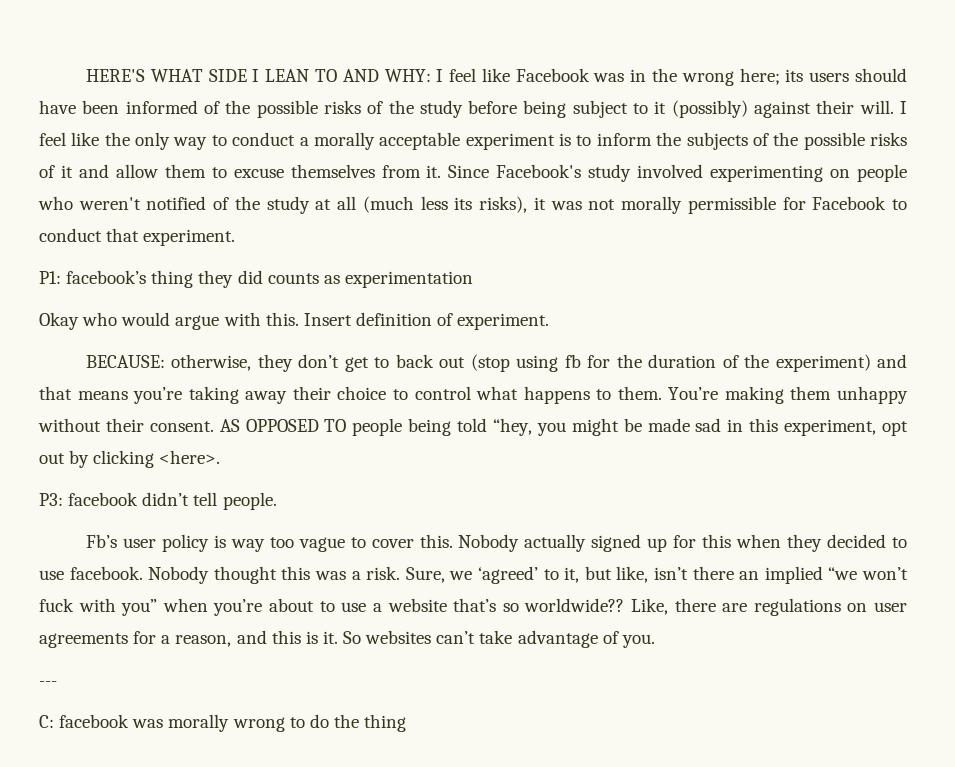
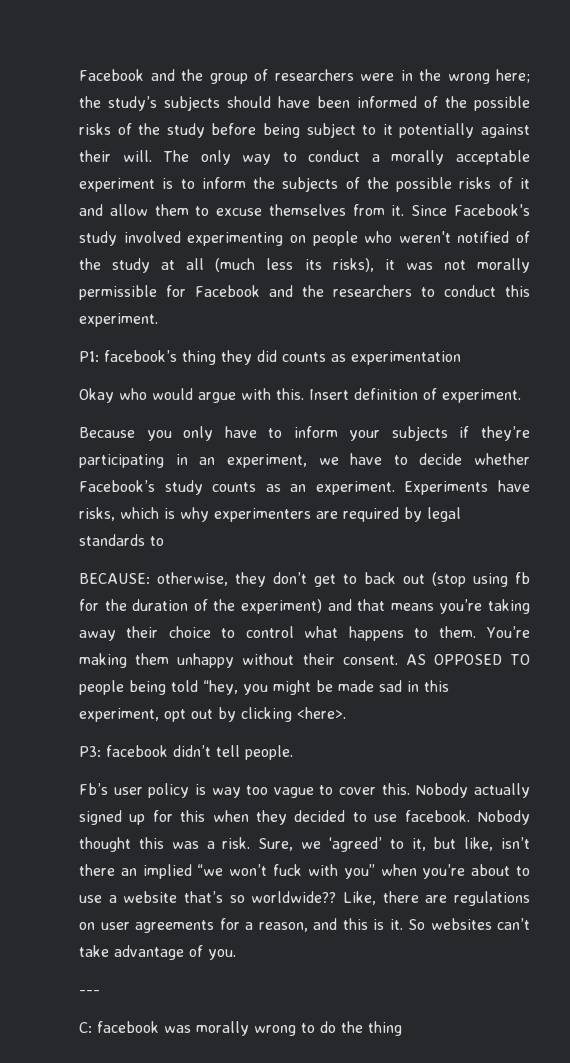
- HERE'S WHAT SIDE I LEAN TO AND WHY: I feel like Facebook was in the wrong here; its users should have been informed of the possible risks of the study before being subject to it (possibly) against their will.
+ Facebook and the group of researchers were in the wrong here; the study’s subjects should have been informed of the possible risks of the study before being subject to it potentially against their will.
- I feel like the only way to conduct a morally acceptable experiment is to inform the subjects of the possible risks of it and allow them to excuse themselves from it.
+ The only way to conduct a morally acceptable experiment is to inform the subjects of the possible risks of it and allow them to excuse themselves from it.
- Since Facebook's study involved experimenting on people who weren't notified of the study at all (much less its risks), it was not morally permissible for Facebook to conduct that experiment.
+ Since Facebook's study involved experimenting on people who weren't notified of the study at all (much less its risks), it was not morally permissible for Facebook and the researchers to conduct this experiment.
+ Because you only have to inform your subjects if they’re participating in an experiment, we have to decide whether Facebook’s study counts as an experiment. Experiments have risks, which is why experimenters are required by legal standards to

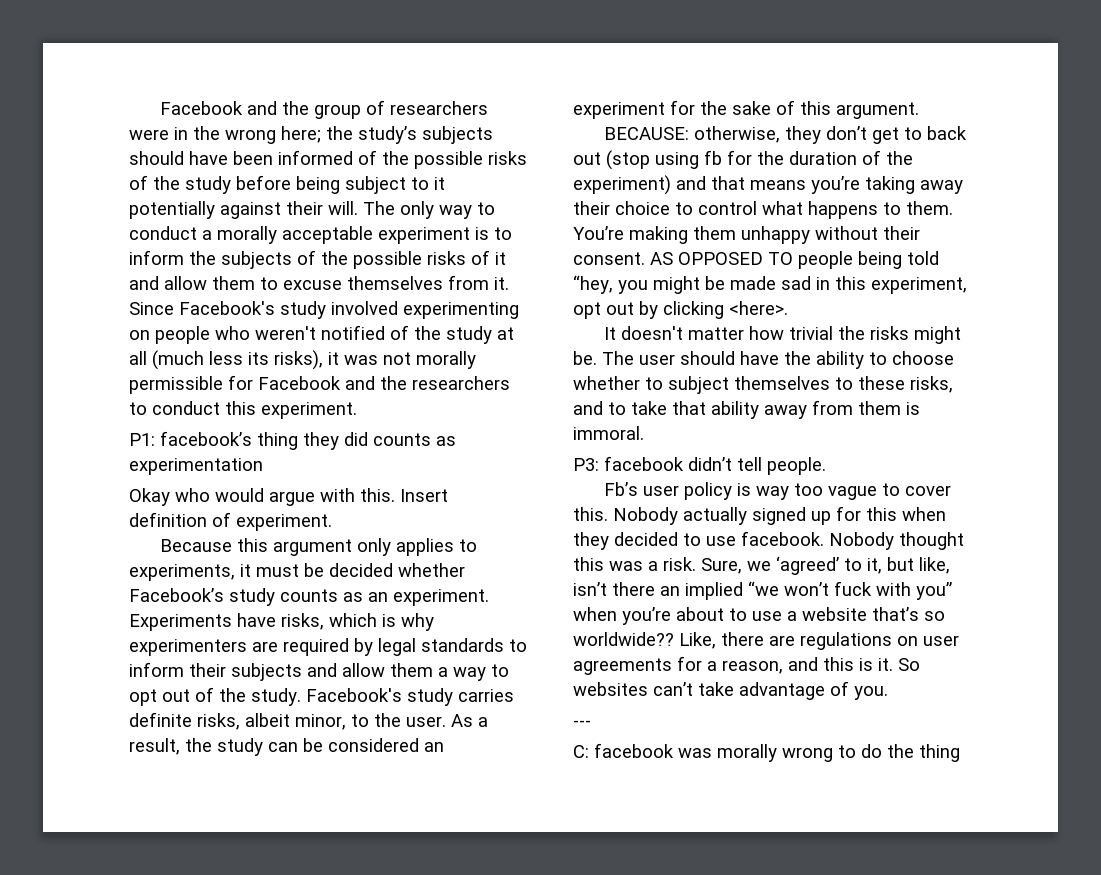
- Because you only have to inform your subjects if they’re participating in an experiment, we have to decide whether Facebook’s study counts as an experiment.
+ Because this argument only applies to experiments, it must be decided whether Facebook’s study counts as an experiment.
- Experiments have risks, which is why experimenters are required by legal standards to
+ Experiments have risks, which is why experimenters are required by legal standards to inform their subjects and allow them a way to opt out of the study. Facebook's study carries definite risks, albeit minor, to the user. As a result, the study can be considered an experiment for the sake of this argument.
+ It doesn't matter how trivial the risks might be. The user should have the ability to choose whether to subject themselves to these risks, and to take that ability away from them is immoral.

